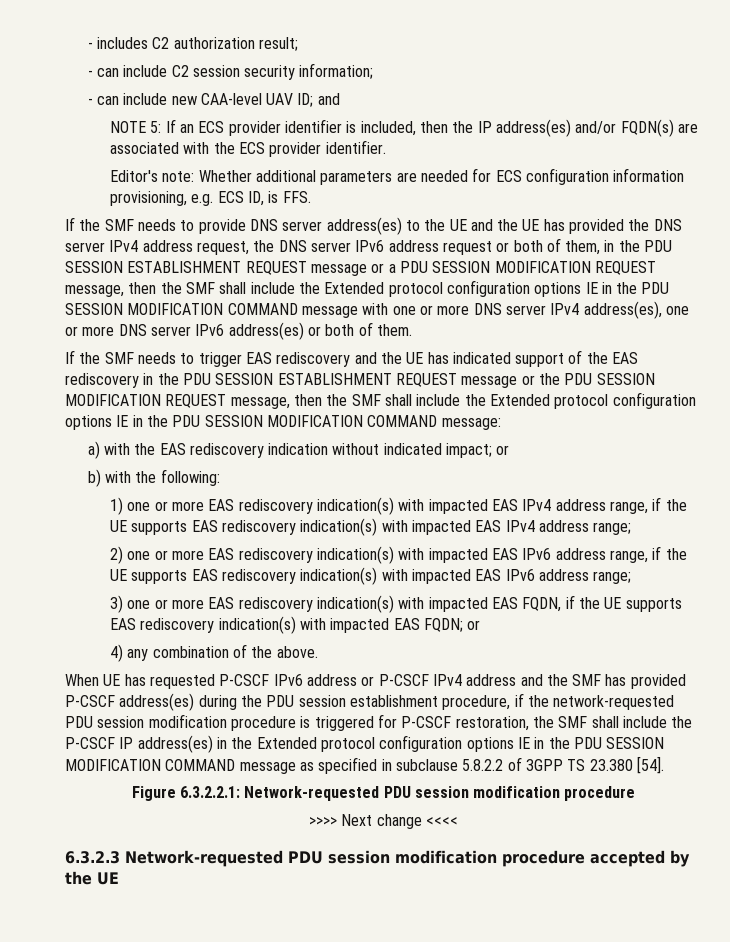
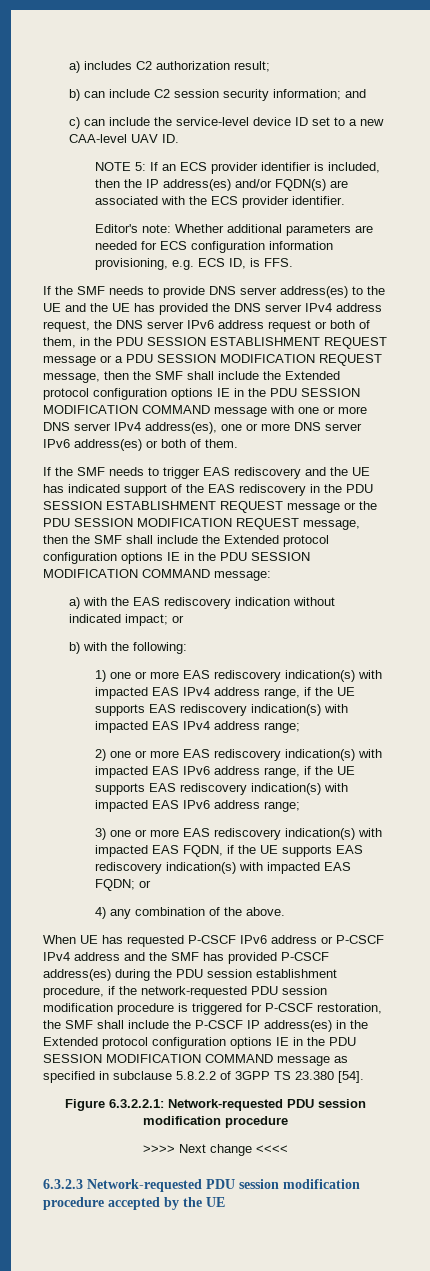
- - includes C2 authorization result;
+ a) includes C2 authorization result;
- - can include C2 session security information;
- - can include new CAA-level UAV ID; and
+ b) can include C2 session security information; and
+ c) can include the service-level device ID set to a new CAA-level UAV ID.

